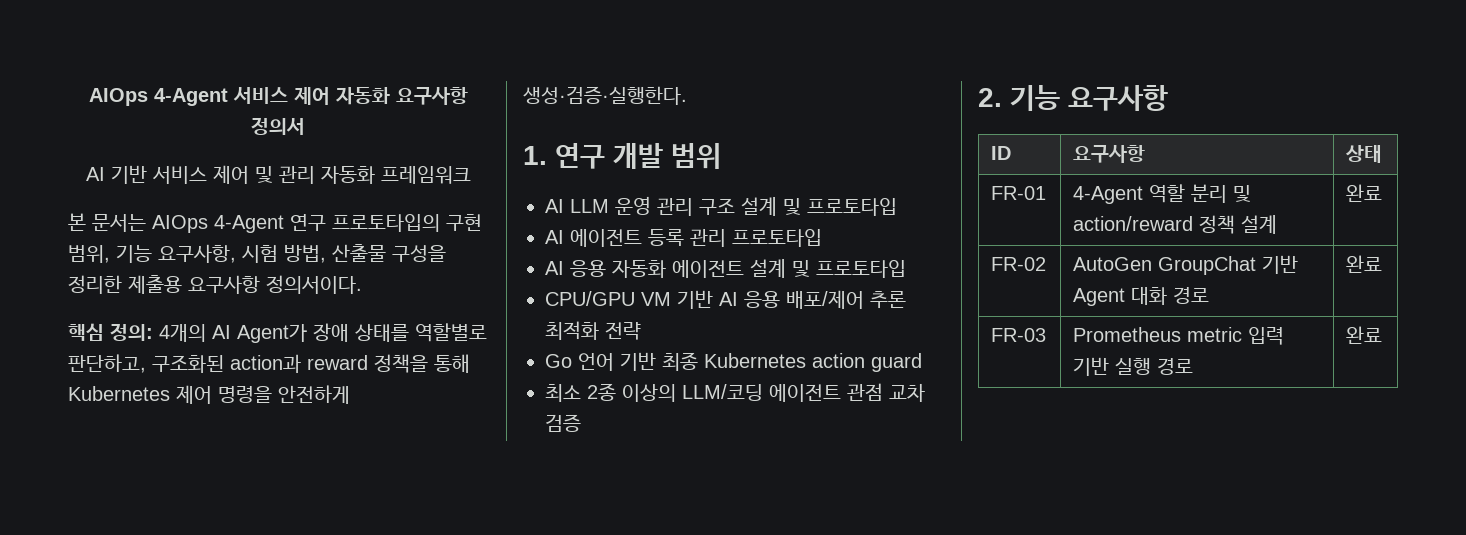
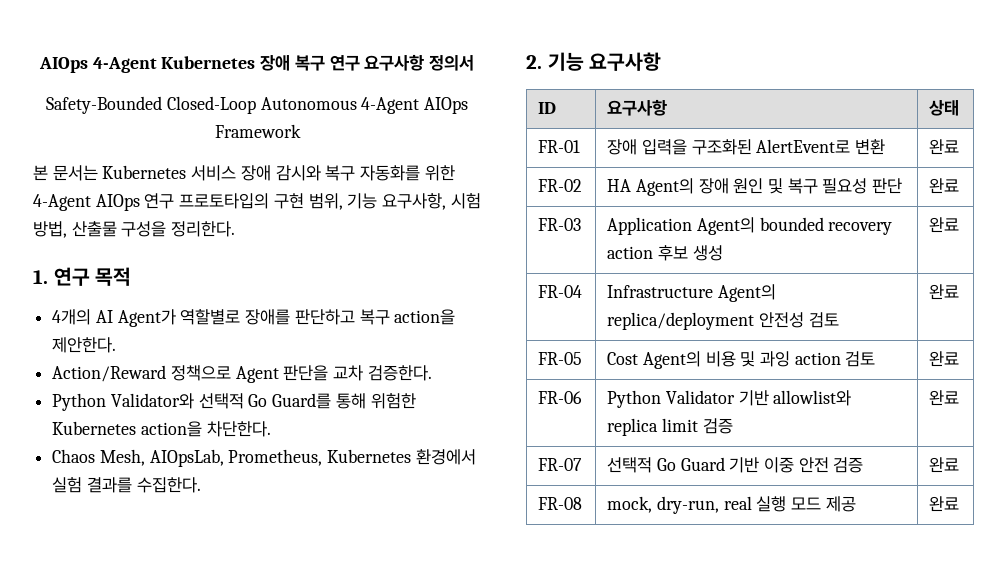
- AIOps 4-Agent 서비스 제어 자동화 요구사항 정의서
- AI 기반 서비스 제어 및 관리 자동화 프레임워크
- 본 문서는 AIOps 4-Agent 연구 프로토타입의 구현 범위, 기능 요구사항, 시험 방법, 산출물 구성을 정리한 제출용 요구사항 정의서이다.
- 핵심 정의: 4개의 AI Agent가 장애 상태를 역할별로 판단하고, 구조화된 action과 reward 정책을 통해 Kubernetes 제어 명령을 안전하게 생성·검증·실행한다.
- 1. 연구 개발 범위
- AI LLM 운영 관리 구조 설계 및 프로토타입
- AI 에이전트 등록 관리 프로토타입
- AI 응용 자동화 에이전트 설계 및 프로토타입
- CPU/GPU VM 기반 AI 응용 배포/제어 추론 최적화 전략
- Go 언어 기반 최종 Kubernetes action guard
- 최소 2종 이상의 LLM/코딩 에이전트 관점 교차 검증
+ AIOps 4-Agent Kubernetes 장애 복구 연구 요구사항 정의서
+ Safety-Bounded Closed-Loop Autonomous 4-Agent AIOps Framework
+ 본 문서는 Kubernetes 서비스 장애 감시와 복구 자동화를 위한 4-Agent AIOps 연구 프로토타입의 구현 범위, 기능 요구사항, 시험 방법, 산출물 구성을 정리한다.
+ 1. 연구 목적
+ 4개의 AI Agent가 역할별로 장애를 판단하고 복구 action을 제안한다.
+ Action/Reward 정책으로 Agent 판단을 교차 검증한다.
+ Python Validator와 선택적 Go Guard를 통해 위험한 Kubernetes action을 차단한다.
+ Chaos Mesh, AIOpsLab, Prometheus, Kubernetes 환경에서 실험 결과를 수집한다.
- FR-01 | 4-Agent 역할 분리 및 action/reward 정책 설계 | 완료
- FR-02 | AutoGen GroupChat 기반 Agent 대화 경로 | 완료
- FR-03 | Prometheus metric 입력 기반 실행 경로 | 완료
+ FR-01 | 장애 입력을 구조화된 AlertEvent로 변환 | 완료
+ FR-02 | HA Agent의 장애 원인 및 복구 필요성 판단 | 완료
+ FR-03 | Application Agent의 bounded recovery action 후보 생성 | 완료
+ FR-04 | Infrastructure Agent의 replica/deployment 안전성 검토 | 완료
+ FR-05 | Cost Agent의 비용 및 과잉 action 검토 | 완료
+ FR-06 | Python Validator 기반 allowlist와 replica limit 검증 | 완료
+ FR-07 | 선택적 Go Guard 기반 이중 안전 검증 | 완료
+ FR-08 | mock, dry-run, real 실행 모드 제공 | 완료

